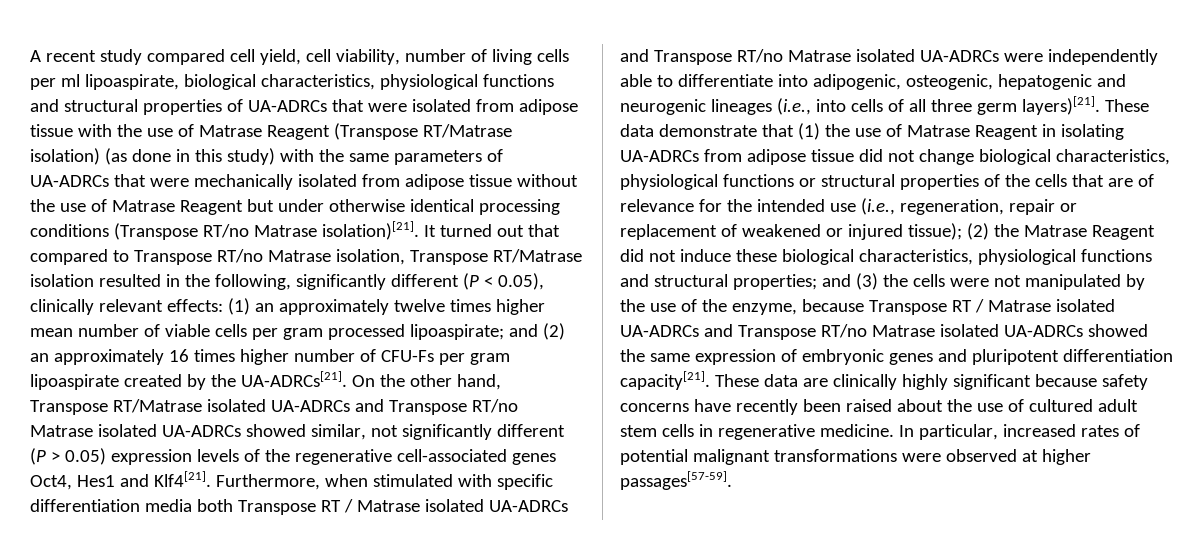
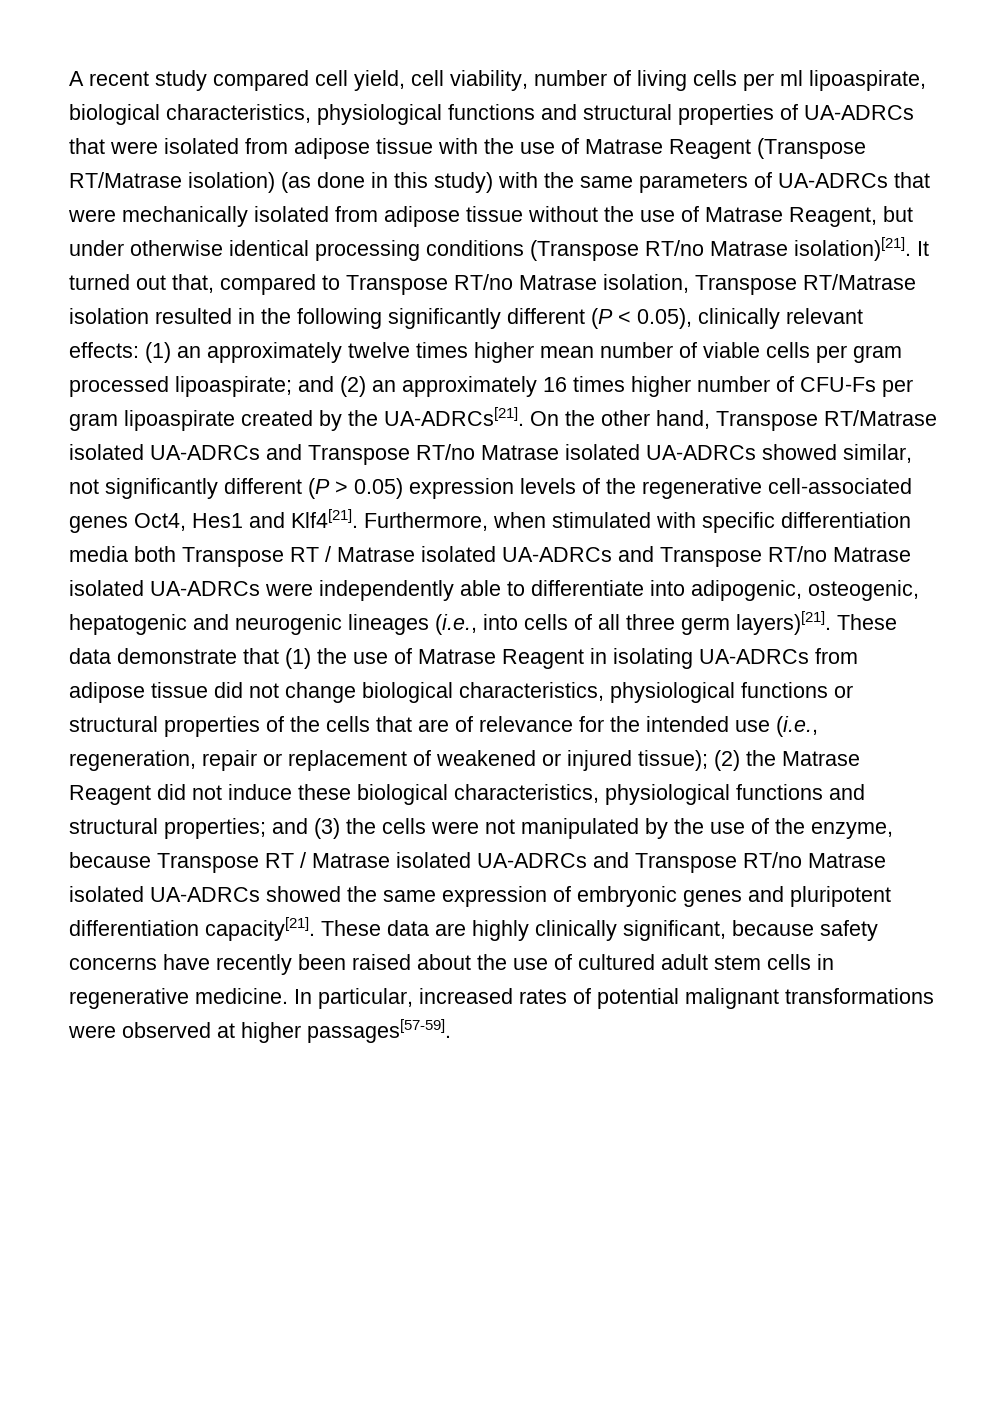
- A recent study compared cell yield, cell viability, number of living cells per ml lipoaspirate, biological characteristics, physiological functions and structural properties of UA-ADRCs that were isolated from adipose tissue with the use of Matrase Reagent (Transpose RT/Matrase isolation) (as done in this study) with the same parameters of UA-ADRCs that were mechanically isolated from adipose tissue without the use of Matrase Reagent but under otherwise identical processing conditions (Transpose RT/no Matrase isolation)[21].
+ A recent study compared cell yield, cell viability, number of living cells per ml lipoaspirate, biological characteristics, physiological functions and structural properties of UA-ADRCs that were isolated from adipose tissue with the use of Matrase Reagent (Transpose RT/Matrase isolation) (as done in this study) with the same parameters of UA-ADRCs that were mechanically isolated from adipose tissue without the use of Matrase Reagent, but under otherwise identical processing conditions (Transpose RT/no Matrase isolation)[21].
- It turned out that compared to Transpose RT/no Matrase isolation, Transpose RT/Matrase isolation resulted in the following, significantly different (P < 0.05), clinically relevant effects: (1) an approximately twelve times higher mean number of viable cells per gram processed lipoaspirate; and (2) an approximately 16 times higher number of CFU-Fs per gram lipoaspirate created by the UA-ADRCs[21].
+ It turned out that, compared to Transpose RT/no Matrase isolation, Transpose RT/Matrase isolation resulted in the following significantly different (P < 0.05), clinically relevant effects: (1) an approximately twelve times higher mean number of viable cells per gram processed lipoaspirate; and (2) an approximately 16 times higher number of CFU-Fs per gram lipoaspirate created by the UA-ADRCs[21].
- These data are clinically highly significant because safety concerns have recently been raised about the use of cultured adult stem cells in regenerative medicine.
+ These data are highly clinically significant, because safety concerns have recently been raised about the use of cultured adult stem cells in regenerative medicine.

